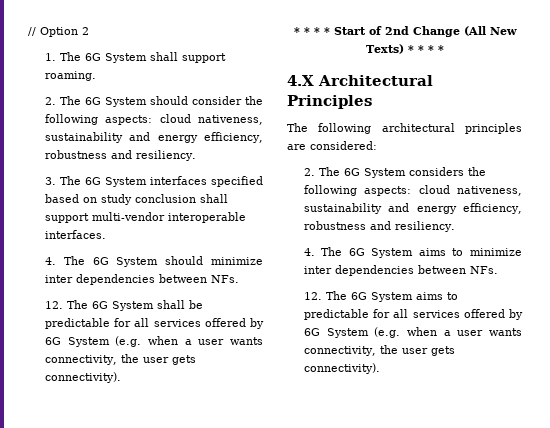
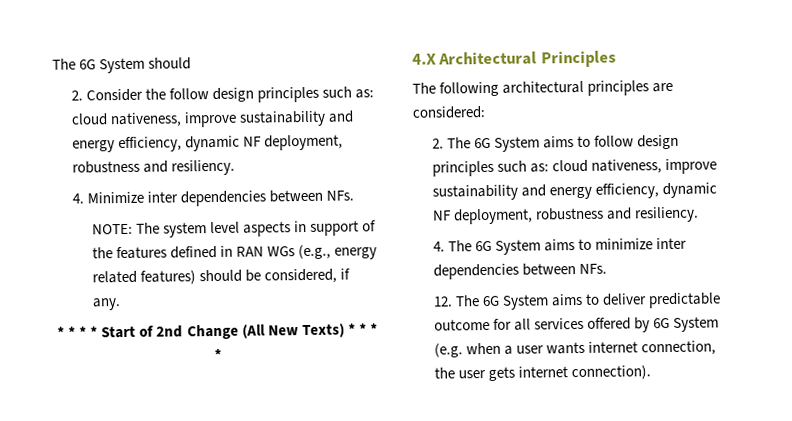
- // Option 2
- 1. The 6G System shall support roaming.
- 2. The 6G System should consider the following aspects: cloud nativeness, sustainability and energy efficiency, robustness and resiliency.
- 3. The 6G System interfaces specified based on study conclusion shall support multi-vendor interoperable interfaces.
- 4. The 6G System should minimize inter dependencies between NFs.
- 12. The 6G System shall be predictable for all services offered by 6G System (e.g. when a user wants connectivity, the user gets connectivity).
+ The 6G System should
+ 2. Consider the follow design principles such as: cloud nativeness, improve sustainability and energy efficiency, dynamic NF deployment, robustness and resiliency.
+ 4. Minimize inter dependencies between NFs.
+ NOTE: The system level aspects in support of the features defined in RAN WGs (e.g., energy related features) should be considered, if any.
- 2. The 6G System considers the following aspects: cloud nativeness, sustainability and energy efficiency, robustness and resiliency.
+ 2. The 6G System aims to follow design principles such as: cloud nativeness, improve sustainability and energy efficiency, dynamic NF deployment, robustness and resiliency.
- 12. The 6G System aims to predictable for all services offered by 6G System (e.g. when a user wants connectivity, the user gets connectivity).
+ 12. The 6G System aims to deliver predictable outcome for all services offered by 6G System (e.g. when a user wants internet connection, the user gets internet connection).

